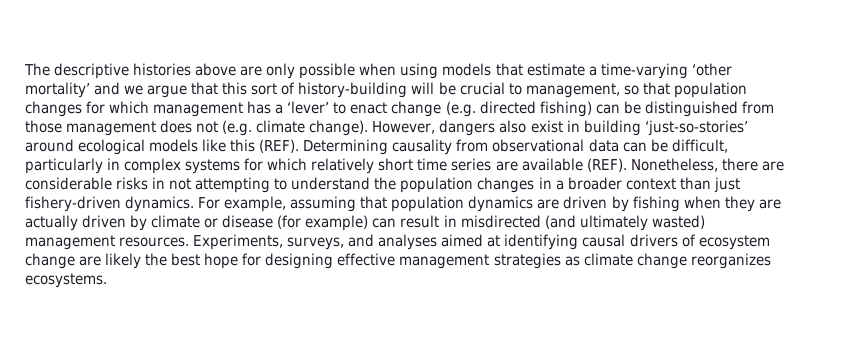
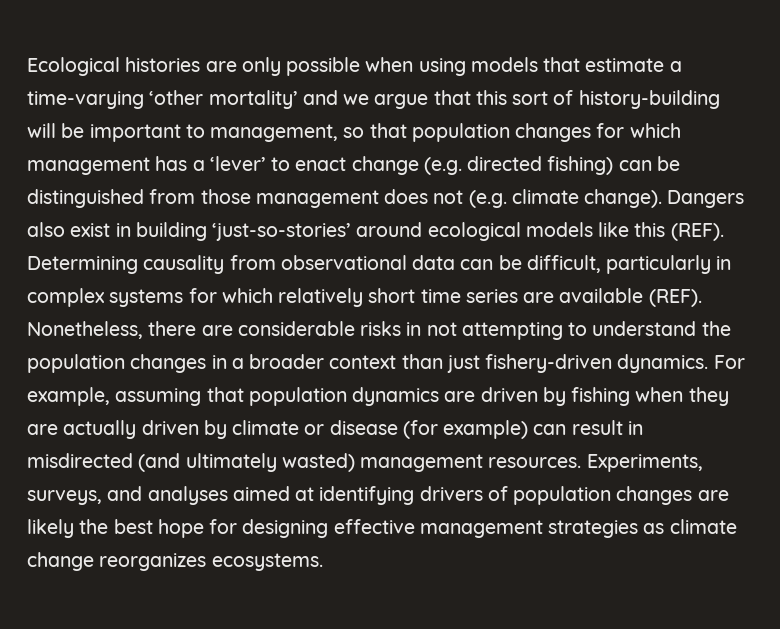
- The descriptive histories above are only possible when using models that estimate a time-varying ‘other mortality’ and we argue that this sort of history-building will be crucial to management, so that population changes for which management has a ‘lever’ to enact change (e.g. directed fishing) can be distinguished from those management does not (e.g. climate change).
+ Ecological histories are only possible when using models that estimate a time-varying ‘other mortality’ and we argue that this sort of history-building will be important to management, so that population changes for which management has a ‘lever’ to enact change (e.g. directed fishing) can be distinguished from those management does not (e.g. climate change).
- However, dangers also exist in building ‘just-so-stories’ around ecological models like this (REF).
+ Dangers also exist in building ‘just-so-stories’ around ecological models like this (REF).
- Experiments, surveys, and analyses aimed at identifying causal drivers of ecosystem change are likely the best hope for designing effective management strategies as climate change reorganizes ecosystems.
+ Experiments, surveys, and analyses aimed at identifying drivers of population changes are likely the best hope for designing effective management strategies as climate change reorganizes ecosystems.

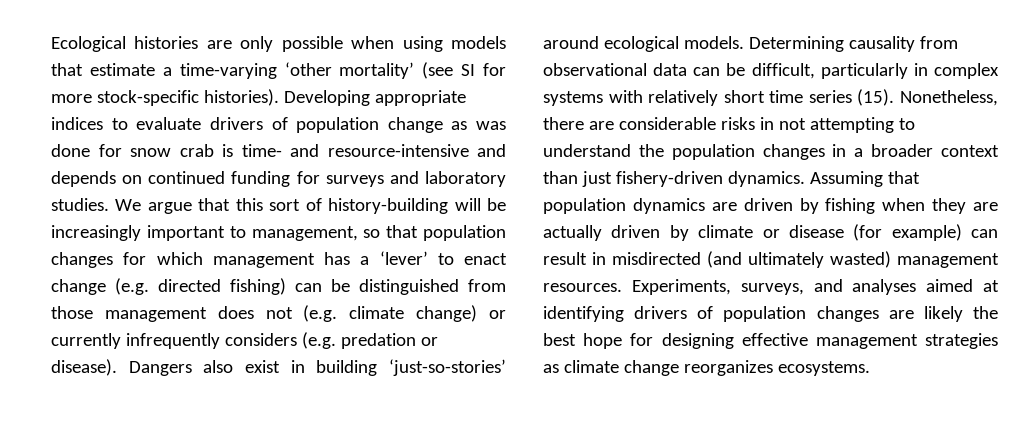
- Ecological histories are only possible when using models that estimate a time-varying ‘other mortality’ and we argue that this sort of history-building will be important to management, so that population changes for which management has a ‘lever’ to enact change (e.g. directed fishing) can be distinguished from those management does not (e.g. climate change).
+ Ecological histories are only possible when using models that estimate a time-varying ‘other mortality’ (see SI for more stock-specific histories). Developing appropriate indices to evaluate drivers of population change as was done for snow crab is time- and resource-intensive and depends on continued funding for surveys and laboratory studies. We argue that this sort of history-building will be increasingly important to management, so that population changes for which management has a ‘lever’ to enact change (e.g. directed fishing) can be distinguished from those management does not (e.g. climate change) or currently infrequently considers (e.g. predation or disease).
- Dangers also exist in building ‘just-so-stories’ around ecological models like this (REF).
+ Dangers also exist in building ‘just-so-stories’ around ecological models.
- Determining causality from observational data can be difficult, particularly in complex systems for which relatively short time series are available (REF).
+ Determining causality from observational data can be difficult, particularly in complex systems with relatively short time series (15).
- For example, assuming that population dynamics are driven by fishing when they are actually driven by climate or disease (for example) can result in misdirected (and ultimately wasted) management resources.
+ Assuming that population dynamics are driven by fishing when they are actually driven by climate or disease (for example) can result in misdirected (and ultimately wasted) management resources.

